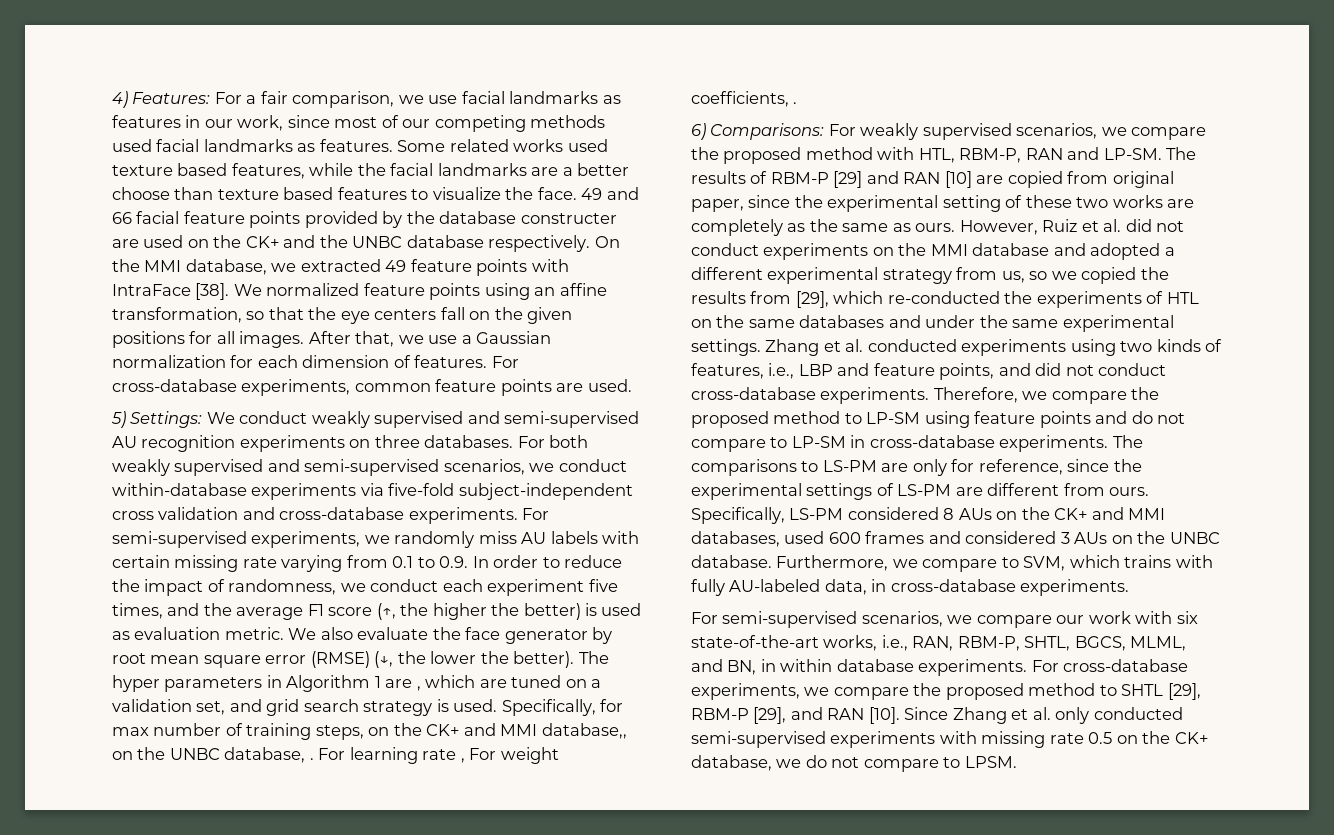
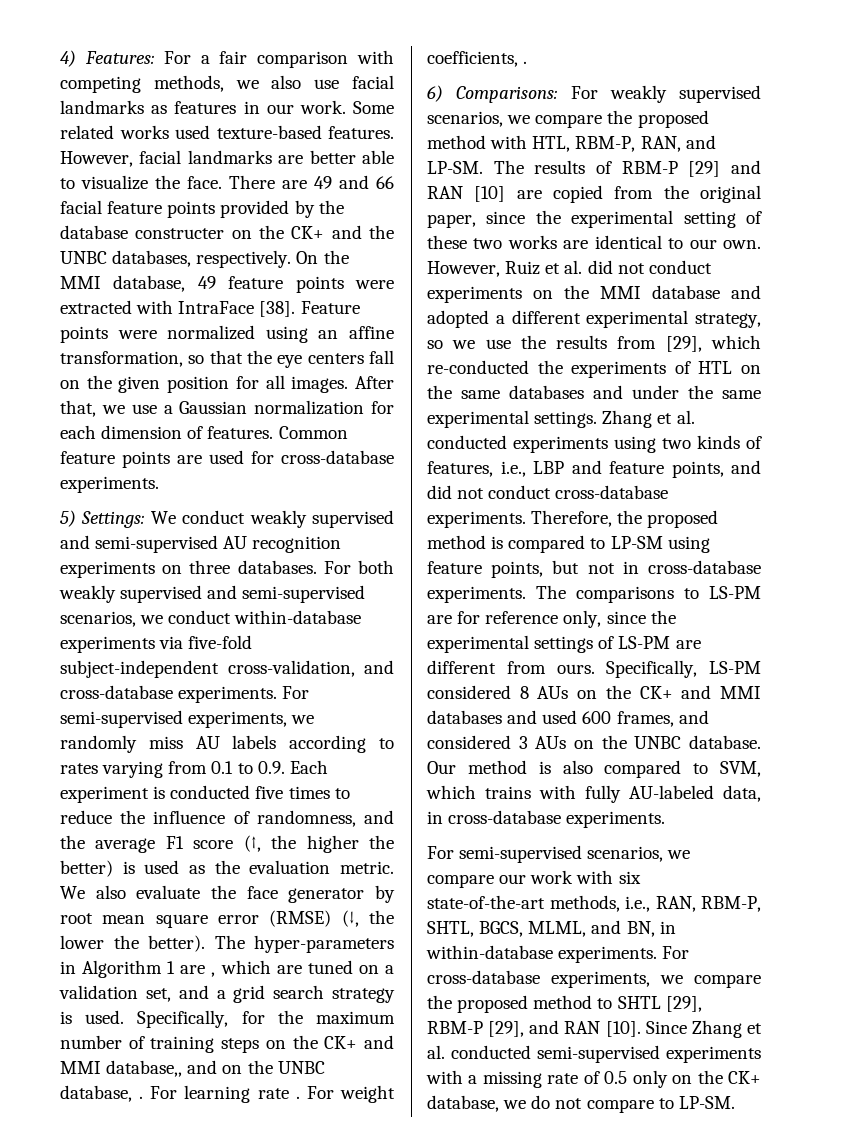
- 4) Features: For a fair comparison, we use facial landmarks as features in our work, since most of our competing methods used facial landmarks as features. Some related works used texture based features, while the facial landmarks are a better choose than texture based features to visualize the face.
+ 4) Features: For a fair comparison with competing methods, we also use facial landmarks as features in our work. Some related works used texture-based features. However, facial landmarks are better able to visualize the face.
- 49 and 66 facial feature points provided by the database constructer are used on the CK+ and the UNBC database respectively.
+ There are 49 and 66 facial feature points provided by the database constructer on the CK+ and the UNBC databases, respectively.
- On the MMI database, we extracted 49 feature points with IntraFace [38].
+ On the MMI database, 49 feature points were extracted with IntraFace [38].
- We normalized feature points using an affine transformation, so that the eye centers fall on the given positions for all images.
+ Feature points were normalized using an affine transformation, so that the eye centers fall on the given position for all images.
- For cross-database experiments, common feature points are used.
+ Common feature points are used for cross-database experiments.
- For both weakly supervised and semi-supervised scenarios, we conduct within-database experiments via five-fold subject-independent cross validation and cross-database experiments.
+ For both weakly supervised and semi-supervised scenarios, we conduct within-database experiments via five-fold subject-independent cross-validation, and cross-database experiments.
- For semi-supervised experiments, we randomly miss AU labels with certain missing rate varying from 0.1 to 0.9. In order to reduce the impact of randomness, we conduct each experiment five times, and the average F1 score (↑, the higher the better) is used as evaluation metric.
+ For semi-supervised experiments, we randomly miss AU labels according to rates varying from 0.1 to 0.9. Each experiment is conducted five times to reduce the influence of randomness, and the average F1 score (↑, the higher the better) is used as the evaluation metric.
- The hyper parameters in Algorithm 1 are , which are tuned on a validation set, and grid search strategy is used.
+ The hyper-parameters in Algorithm 1 are , which are tuned on a validation set, and a grid search strategy is used.
- Specifically, for max number of training steps, on the CK+ and MMI database,, on the UNBC database, .
+ Specifically, for the maximum number of training steps on the CK+ and MMI database,, and on the UNBC database, .
- For learning rate , For weight coefficients, .
+ For learning rate . For weight coefficients, .
- 6) Comparisons: For weakly supervised scenarios, we compare the proposed method with HTL, RBM-P, RAN and LP-SM.
+ 6) Comparisons: For weakly supervised scenarios, we compare the proposed method with HTL, RBM-P, RAN, and LP-SM.
- The results of RBM-P [29] and RAN [10] are copied from original paper, since the experimental setting of these two works are completely as the same as ours.
+ The results of RBM-P [29] and RAN [10] are copied from the original paper, since the experimental setting of these two works are identical to our own.
- However, Ruiz et al. did not conduct experiments on the MMI database and adopted a different experimental strategy from us, so we copied the results from [29], which re-conducted the experiments of HTL on the same databases and under the same experimental settings.
+ However, Ruiz et al. did not conduct experiments on the MMI database and adopted a different experimental strategy, so we use the results from [29], which re-conducted the experiments of HTL on the same databases and under the same experimental settings.
- Therefore, we compare the proposed method to LP-SM using feature points and do not compare to LP-SM in cross-database experiments.
+ Therefore, the proposed method is compared to LP-SM using feature points, but not in cross-database experiments.
- The comparisons to LS-PM are only for reference, since the experimental settings of LS-PM are different from ours.
+ The comparisons to LS-PM are for reference only, since the experimental settings of LS-PM are different from ours.
- Specifically, LS-PM considered 8 AUs on the CK+ and MMI databases, used 600 frames and considered 3 AUs on the UNBC database.
+ Specifically, LS-PM considered 8 AUs on the CK+ and MMI databases and used 600 frames, and considered 3 AUs on the UNBC database.
- Furthermore, we compare to SVM, which trains with fully AU-labeled data, in cross-database experiments.
+ Our method is also compared to SVM, which trains with fully AU-labeled data, in cross-database experiments.
- For semi-supervised scenarios, we compare our work with six state-of-the-art works, i.e., RAN, RBM-P, SHTL, BGCS, MLML, and BN, in within database experiments.
+ For semi-supervised scenarios, we compare our work with six state-of-the-art methods, i.e., RAN, RBM-P, SHTL, BGCS, MLML, and BN, in within-database experiments.
- Since Zhang et al. only conducted semi-supervised experiments with missing rate 0.5 on the CK+ database, we do not compare to LPSM.
+ Since Zhang et al. conducted semi-supervised experiments with a missing rate of 0.5 only on the CK+ database, we do not compare to LP-SM.

